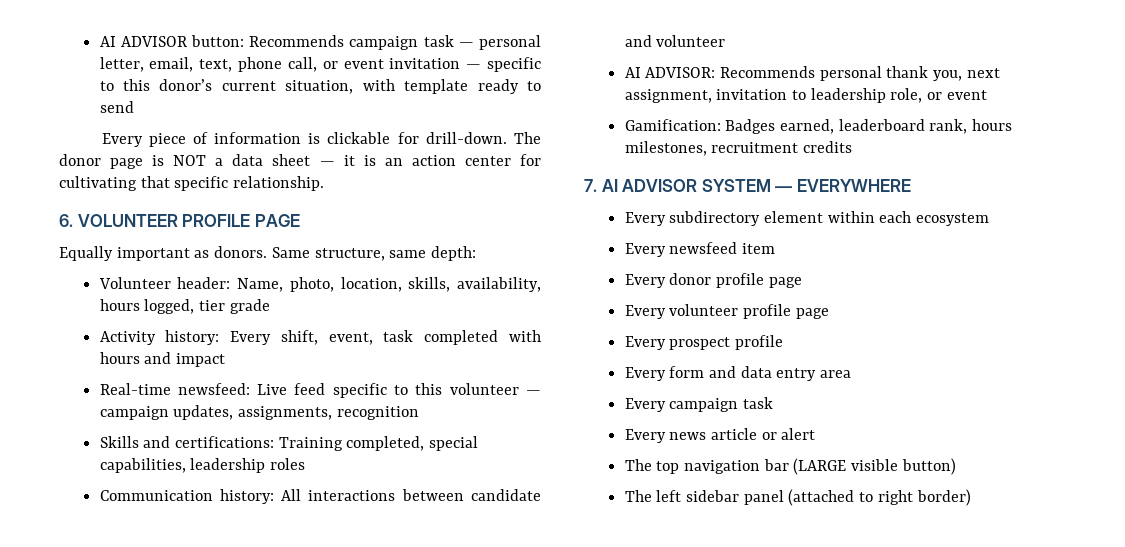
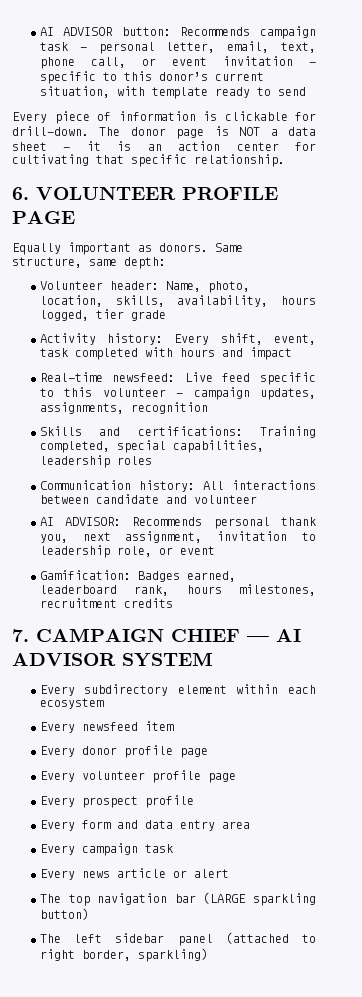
- 7. AI ADVISOR SYSTEM — EVERYWHERE
+ 7. CAMPAIGN CHIEF — AI ADVISOR SYSTEM
- The top navigation bar (LARGE visible button)
+ The top navigation bar (LARGE sparkling button)
- The left sidebar panel (attached to right border)
+ The left sidebar panel (attached to right border, sparkling)

